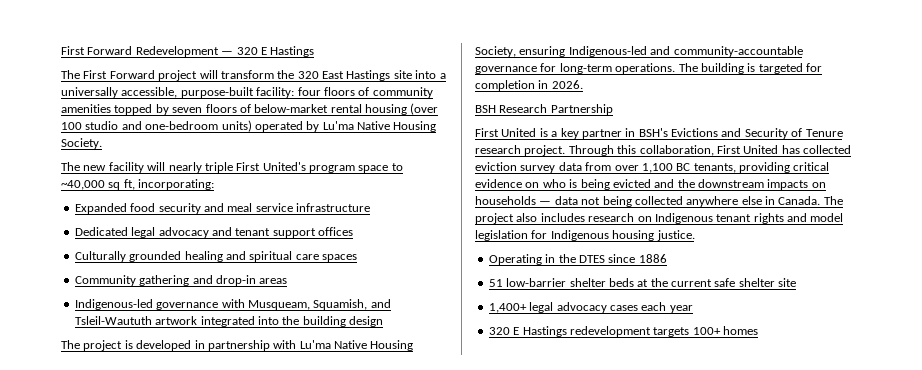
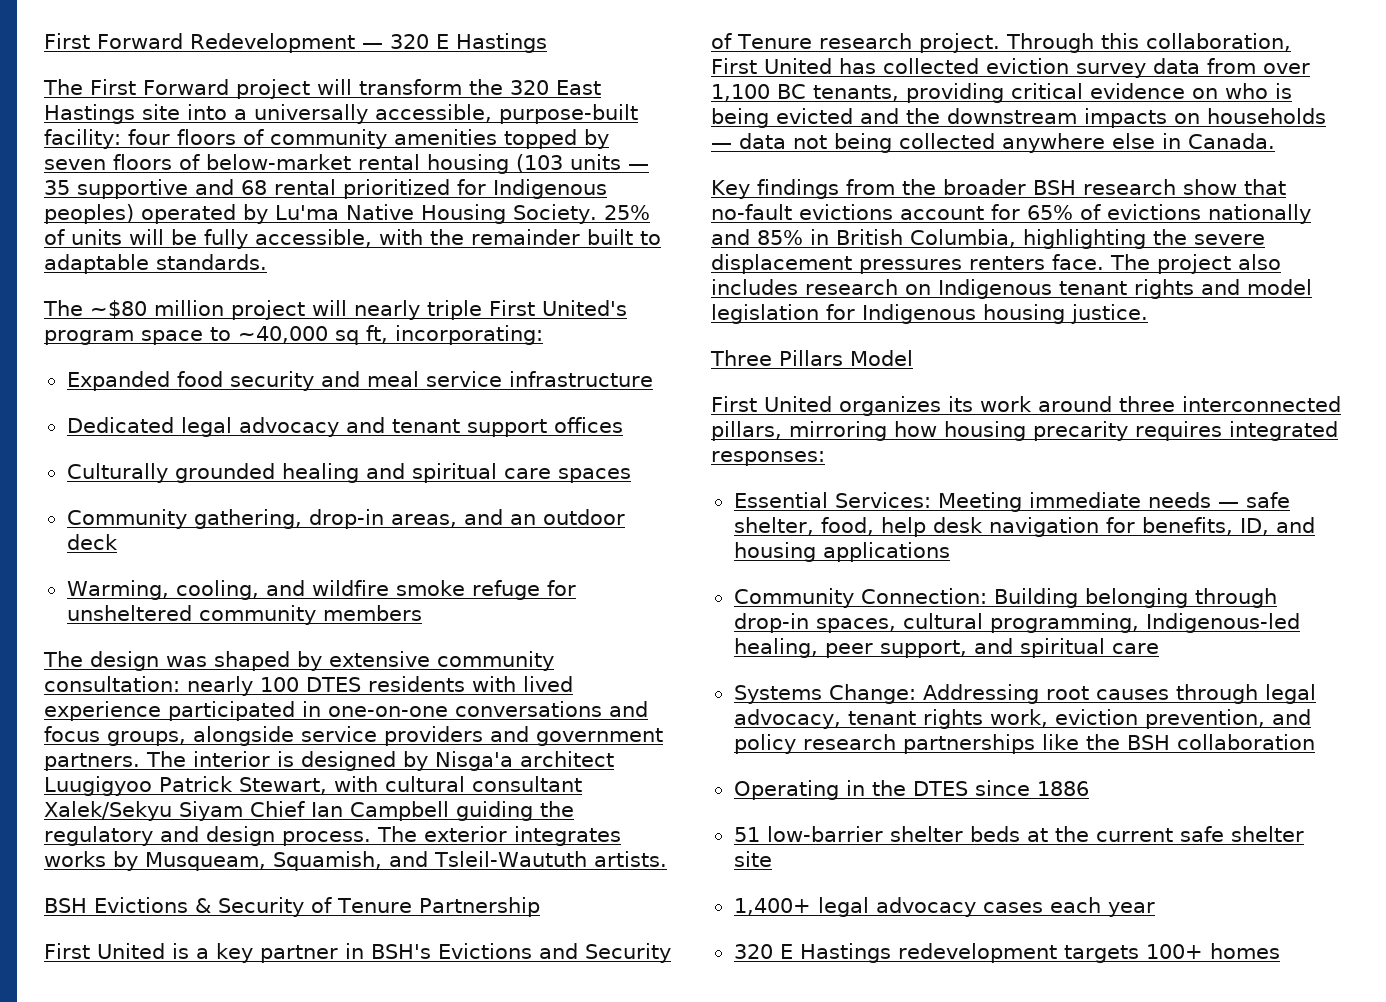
- The First Forward project will transform the 320 East Hastings site into a universally accessible, purpose-built facility: four floors of community amenities topped by seven floors of below-market rental housing (over 100 studio and one-bedroom units) operated by Lu'ma Native Housing Society.
- The new facility will nearly triple First United's program space to ~40,000 sq ft, incorporating:
+ The First Forward project will transform the 320 East Hastings site into a universally accessible, purpose-built facility: four floors of community amenities topped by seven floors of below-market rental housing (103 units — 35 supportive and 68 rental prioritized for Indigenous peoples) operated by Lu'ma Native Housing Society. 25% of units will be fully accessible, with the remainder built to adaptable standards.
+ The ~$80 million project will nearly triple First United's program space to ~40,000 sq ft, incorporating:
- Community gathering and drop-in areas
- Indigenous-led governance with Musqueam, Squamish, and Tsleil-Waututh artwork integrated into the building design
- The project is developed in partnership with Lu'ma Native Housing Society, ensuring Indigenous-led and community-accountable governance for long-term operations. The building is targeted for completion in 2026.
- BSH Research Partnership
+ Community gathering, drop-in areas, and an outdoor deck
+ Warming, cooling, and wildfire smoke refuge for unsheltered community members
+ The design was shaped by extensive community consultation: nearly 100 DTES residents with lived experience participated in one-on-one conversations and focus groups, alongside service providers and government partners. The interior is designed by Nisga'a architect Luugigyoo Patrick Stewart, with cultural consultant Xalek/Sekyu Siyam Chief Ian Campbell guiding the regulatory and design process. The exterior integrates works by Musqueam, Squamish, and Tsleil-Waututh artists.
+ BSH Evictions & Security of Tenure Partnership
- Through this collaboration, First United has collected eviction survey data from over 1,100 BC tenants, providing critical evidence on who is being evicted and the downstream impacts on households — data not being collected anywhere else in Canada. The project also includes research on Indigenous tenant rights and model legislation for Indigenous housing justice.
+ Through this collaboration, First United has collected eviction survey data from over 1,100 BC tenants, providing critical evidence on who is being evicted and the downstream impacts on households — data not being collected anywhere else in Canada.
+ Key findings from the broader BSH research show that no-fault evictions account for 65% of evictions nationally and 85% in British Columbia, highlighting the severe displacement pressures renters face. The project also includes research on Indigenous tenant rights and model legislation for Indigenous housing justice.
+ Three Pillars Model
+ First United organizes its work around three interconnected pillars, mirroring how housing precarity requires integrated responses:
+ Essential Services: Meeting immediate needs — safe shelter, food, help desk navigation for benefits, ID, and housing applications
+ Community Connection: Building belonging through drop-in spaces, cultural programming, Indigenous-led healing, peer support, and spiritual care
+ Systems Change: Addressing root causes through legal advocacy, tenant rights work, eviction prevention, and policy research partnerships like the BSH collaboration

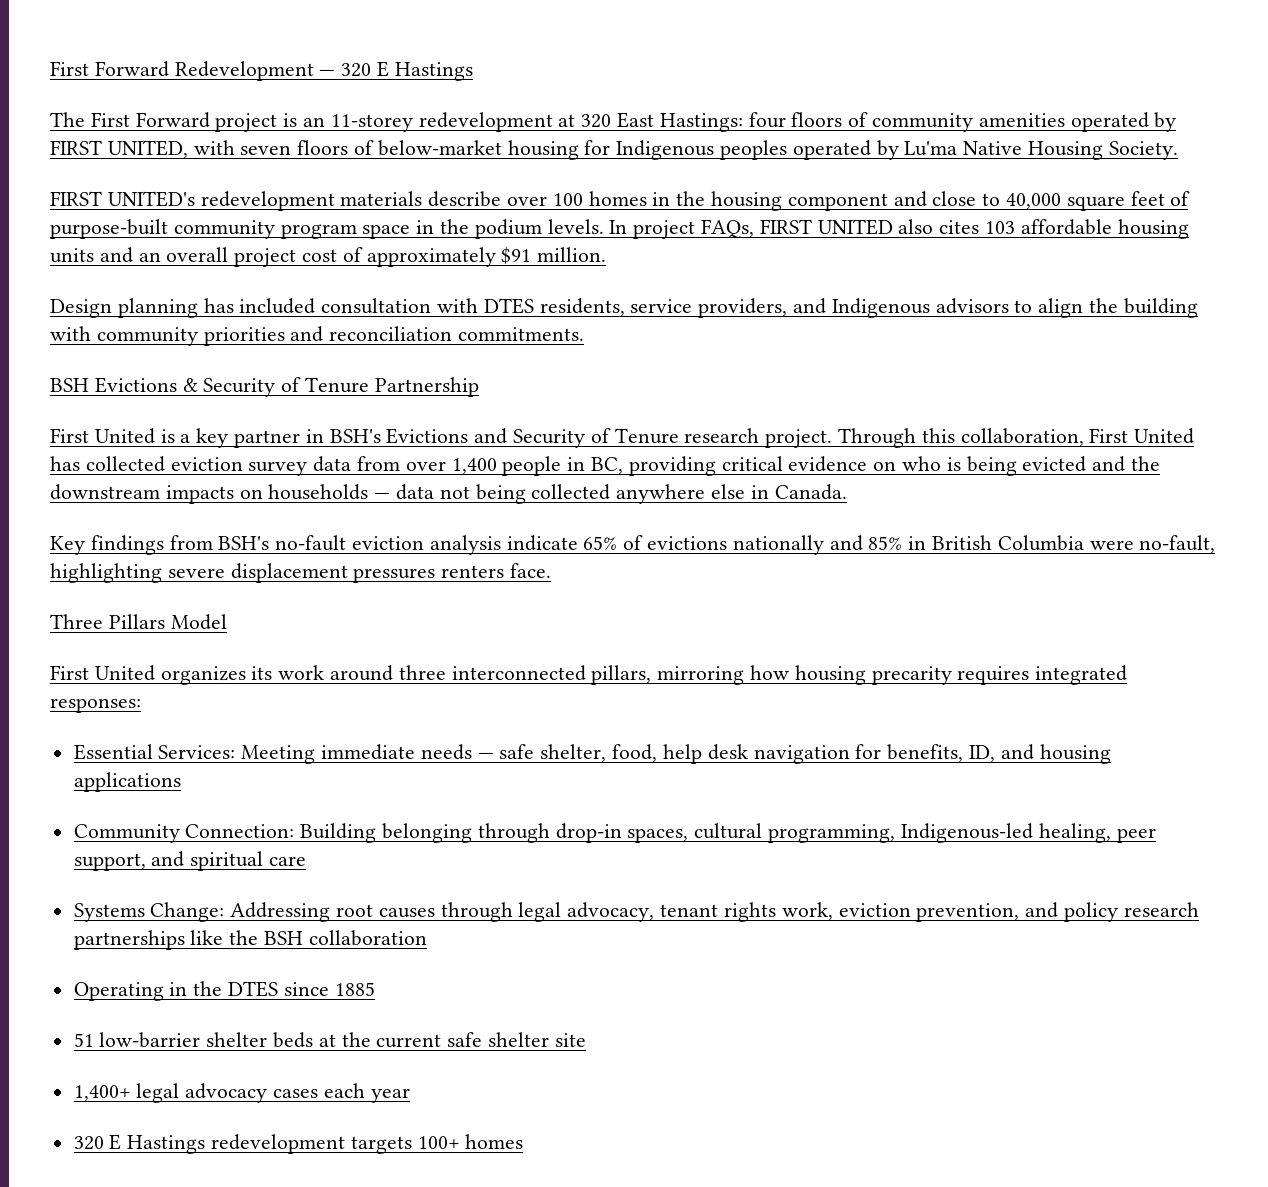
- The First Forward project will transform the 320 East Hastings site into a universally accessible, purpose-built facility: four floors of community amenities topped by seven floors of below-market rental housing (103 units — 35 supportive and 68 rental prioritized for Indigenous peoples) operated by Lu'ma Native Housing Society. 25% of units will be fully accessible, with the remainder built to adaptable standards.
- The ~$80 million project will nearly triple First United's program space to ~40,000 sq ft, incorporating:
- Expanded food security and meal service infrastructure
- Dedicated legal advocacy and tenant support offices
- Culturally grounded healing and spiritual care spaces
- Community gathering, drop-in areas, and an outdoor deck
- Warming, cooling, and wildfire smoke refuge for unsheltered community members
- The design was shaped by extensive community consultation: nearly 100 DTES residents with lived experience participated in one-on-one conversations and focus groups, alongside service providers and government partners. The interior is designed by Nisga'a architect Luugigyoo Patrick Stewart, with cultural consultant Xalek/Sekyu Siyam Chief Ian Campbell guiding the regulatory and design process. The exterior integrates works by Musqueam, Squamish, and Tsleil-Waututh artists.
+ The First Forward project is an 11-storey redevelopment at 320 East Hastings: four floors of community amenities operated by FIRST UNITED, with seven floors of below-market housing for Indigenous peoples operated by Lu'ma Native Housing Society.
+ FIRST UNITED's redevelopment materials describe over 100 homes in the housing component and close to 40,000 square feet of purpose-built community program space in the podium levels. In project FAQs, FIRST UNITED also cites 103 affordable housing units and an overall project cost of approximately $91 million.
+ Design planning has included consultation with DTES residents, service providers, and Indigenous advisors to align the building with community priorities and reconciliation commitments.
- Through this collaboration, First United has collected eviction survey data from over 1,100 BC tenants, providing critical evidence on who is being evicted and the downstream impacts on households — data not being collected anywhere else in Canada.
+ Through this collaboration, First United has collected eviction survey data from over 1,400 people in BC, providing critical evidence on who is being evicted and the downstream impacts on households — data not being collected anywhere else in Canada.
- Key findings from the broader BSH research show that no-fault evictions account for 65% of evictions nationally and 85% in British Columbia, highlighting the severe displacement pressures renters face. The project also includes research on Indigenous tenant rights and model legislation for Indigenous housing justice.
+ Key findings from BSH's no-fault eviction analysis indicate 65% of evictions nationally and 85% in British Columbia were no-fault, highlighting severe displacement pressures renters face.
- Operating in the DTES since 1886
+ Operating in the DTES since 1885

